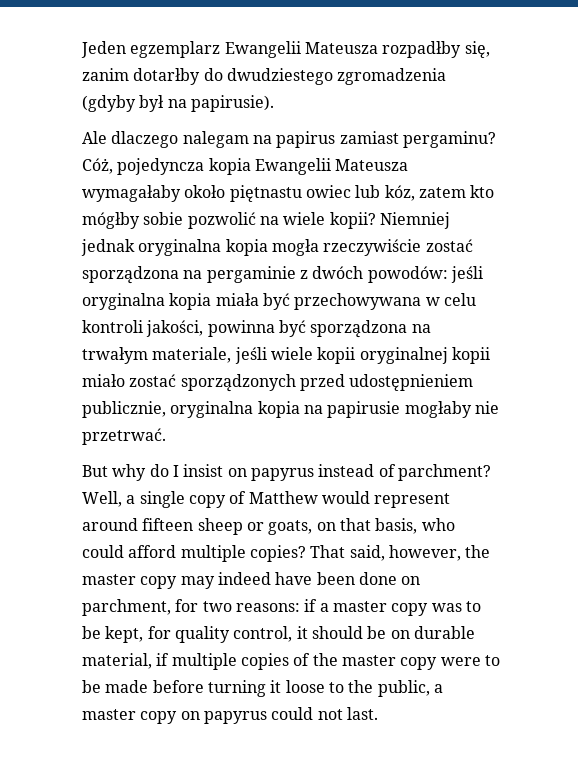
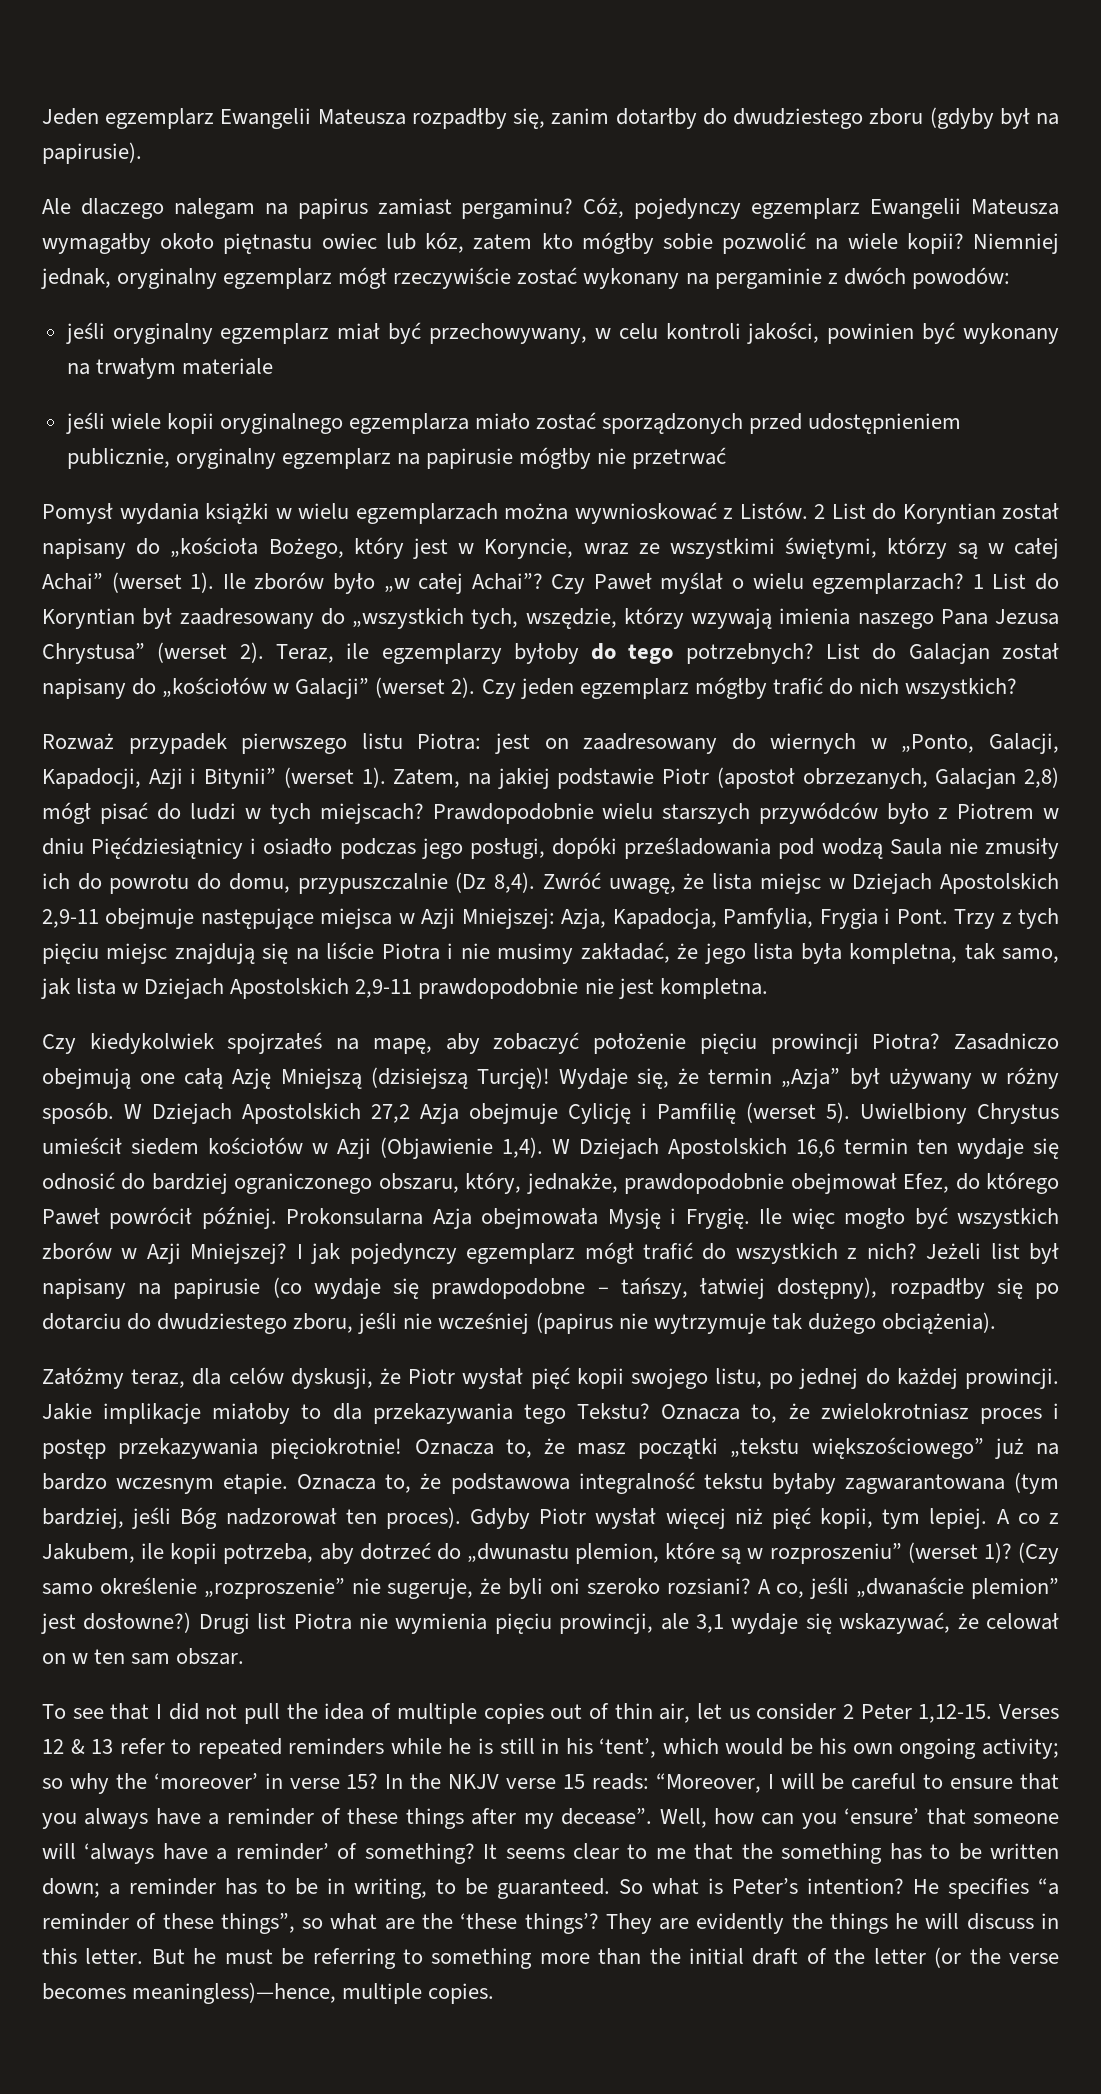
- Jeden egzemplarz Ewangelii Mateusza rozpadłby się, zanim dotarłby do dwudziestego zgromadzenia (gdyby był na papirusie).
+ Jeden egzemplarz Ewangelii Mateusza rozpadłby się, zanim dotarłby do dwudziestego zboru (gdyby był na papirusie).
- Cóż, pojedyncza kopia Ewangelii Mateusza wymagałaby około piętnastu owiec lub kóz, zatem kto mógłby sobie pozwolić na wiele kopii?
+ Cóż, pojedynczy egzemplarz Ewangelii Mateusza wymagałby około piętnastu owiec lub kóz, zatem kto mógłby sobie pozwolić na wiele kopii?
- Niemniej jednak oryginalna kopia mogła rzeczywiście zostać sporządzona na pergaminie z dwóch powodów: jeśli oryginalna kopia miała być przechowywana w celu kontroli jakości, powinna być sporządzona na trwałym materiale, jeśli wiele kopii oryginalnej kopii miało zostać sporządzonych przed udostępnieniem publicznie, oryginalna kopia na papirusie mogłaby nie przetrwać.
- But why do I insist on papyrus instead of parchment? Well, a single copy of Matthew would represent around fifteen sheep or goats, on that basis, who could afford multiple copies? That said, however, the master copy may indeed have been done on parchment, for two reasons: if a master copy was to be kept, for quality control, it should be on durable material, if multiple copies of the master copy were to be made before turning it loose to the public, a master copy on papyrus could not last.
+ Niemniej jednak, oryginalny egzemplarz mógł rzeczywiście zostać wykonany na pergaminie z dwóch powodów:
+ jeśli oryginalny egzemplarz miał być przechowywany, w celu kontroli jakości, powinien być wykonany na trwałym materiale
+ jeśli wiele kopii oryginalnego egzemplarza miało zostać sporządzonych przed udostępnieniem publicznie, oryginalny egzemplarz na papirusie mógłby nie przetrwać
+ Pomysł wydania książki w wielu egzemplarzach można wywnioskować z Listów. 2 List do Koryntian został napisany do „kościoła Bożego, który jest w Koryncie, wraz ze wszystkimi świętymi, którzy są w całej Achai” (werset 1). Ile zborów było „w całej Achai”? Czy Paweł myślał o wielu egzemplarzach? 1 List do Koryntian był zaadresowany do „wszystkich tych, wszędzie, którzy wzywają imienia naszego Pana Jezusa Chrystusa” (werset 2). Teraz, ile egzemplarzy byłoby do tego potrzebnych? List do Galacjan został napisany do „kościołów w Galacji” (werset 2). Czy jeden egzemplarz mógłby trafić do nich wszystkich?
+ Rozważ przypadek pierwszego listu Piotra: jest on zaadresowany do wiernych w „Ponto, Galacji, Kapadocji, Azji i Bitynii” (werset 1). Zatem, na jakiej podstawie Piotr (apostoł obrzezanych, Galacjan 2,8) mógł pisać do ludzi w tych miejscach? Prawdopodobnie wielu starszych przywódców było z Piotrem w dniu Pięćdziesiątnicy i osiadło podczas jego posługi, dopóki prześladowania pod wodzą Saula nie zmusiły ich do powrotu do domu, przypuszczalnie (Dz 8,4). Zwróć uwagę, że lista miejsc w Dziejach Apostolskich 2,9-11 obejmuje następujące miejsca w Azji Mniejszej: Azja, Kapadocja, Pamfylia, Frygia i Pont. Trzy z tych pięciu miejsc znajdują się na liście Piotra i nie musimy zakładać, że jego lista była kompletna, tak samo, jak lista w Dziejach Apostolskich 2,9-11 prawdopodobnie nie jest kompletna.
+ Czy kiedykolwiek spojrzałeś na mapę, aby zobaczyć położenie pięciu prowincji Piotra? Zasadniczo obejmują one całą Azję Mniejszą (dzisiejszą Turcję)! Wydaje się, że termin „Azja” był używany w różny sposób. W Dziejach Apostolskich 27,2 Azja obejmuje Cylicję i Pamfilię (werset 5). Uwielbiony Chrystus umieścił siedem kościołów w Azji (Objawienie 1,4). W Dziejach Apostolskich 16,6 termin ten wydaje się odnosić do bardziej ograniczonego obszaru, który, jednakże, prawdopodobnie obejmował Efez, do którego Paweł powrócił później. Prokonsularna Azja obejmowała Mysję i Frygię. Ile więc mogło być wszystkich zborów w Azji Mniejszej? I jak pojedynczy egzemplarz mógł trafić do wszystkich z nich? Jeżeli list był napisany na papirusie (co wydaje się prawdopodobne – tańszy, łatwiej dostępny), rozpadłby się po dotarciu do dwudziestego zboru, jeśli nie wcześniej (papirus nie wytrzymuje tak dużego obciążenia).
+ Załóżmy teraz, dla celów dyskusji, że Piotr wysłał pięć kopii swojego listu, po jednej do każdej prowincji. Jakie implikacje miałoby to dla przekazywania tego Tekstu? Oznacza to, że zwielokrotniasz proces i postęp przekazywania pięciokrotnie! Oznacza to, że masz początki „tekstu większościowego” już na bardzo wczesnym etapie. Oznacza to, że podstawowa integralność tekstu byłaby zagwarantowana (tym bardziej, jeśli Bóg nadzorował ten proces). Gdyby Piotr wysłał więcej niż pięć kopii, tym lepiej. A co z Jakubem, ile kopii potrzeba, aby dotrzeć do „dwunastu plemion, które są w rozproszeniu” (werset 1)? (Czy samo określenie „rozproszenie” nie sugeruje, że byli oni szeroko rozsiani? A co, jeśli „dwanaście plemion” jest dosłowne?) Drugi list Piotra nie wymienia pięciu prowincji, ale 3,1 wydaje się wskazywać, że celował on w ten sam obszar.
+ To see that I did not pull the idea of multiple copies out of thin air, let us consider 2 Peter 1,12-15. Verses 12 & 13 refer to repeated reminders while he is still in his ‘tent’, which would be his own ongoing activity; so why the ‘moreover’ in verse 15? In the NKJV verse 15 reads: “Moreover, I will be careful to ensure that you always have a reminder of these things after my decease”. Well, how can you ‘ensure’ that someone will ‘always have a reminder’ of something? It seems clear to me that the something has to be written down; a reminder has to be in writing, to be guaranteed. So what is Peter’s intention? He specifies “a reminder of these things”, so what are the ‘these things’? They are evidently the things he will discuss in this letter. But he must be referring to something more than the initial draft of the letter (or the verse becomes meaningless)—hence, multiple copies.

